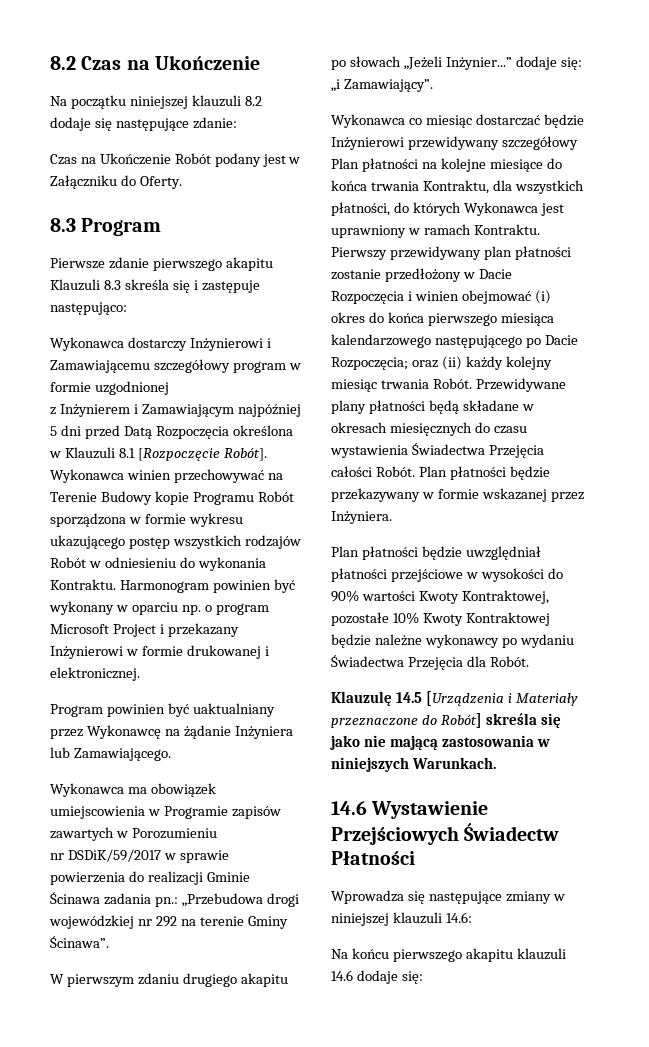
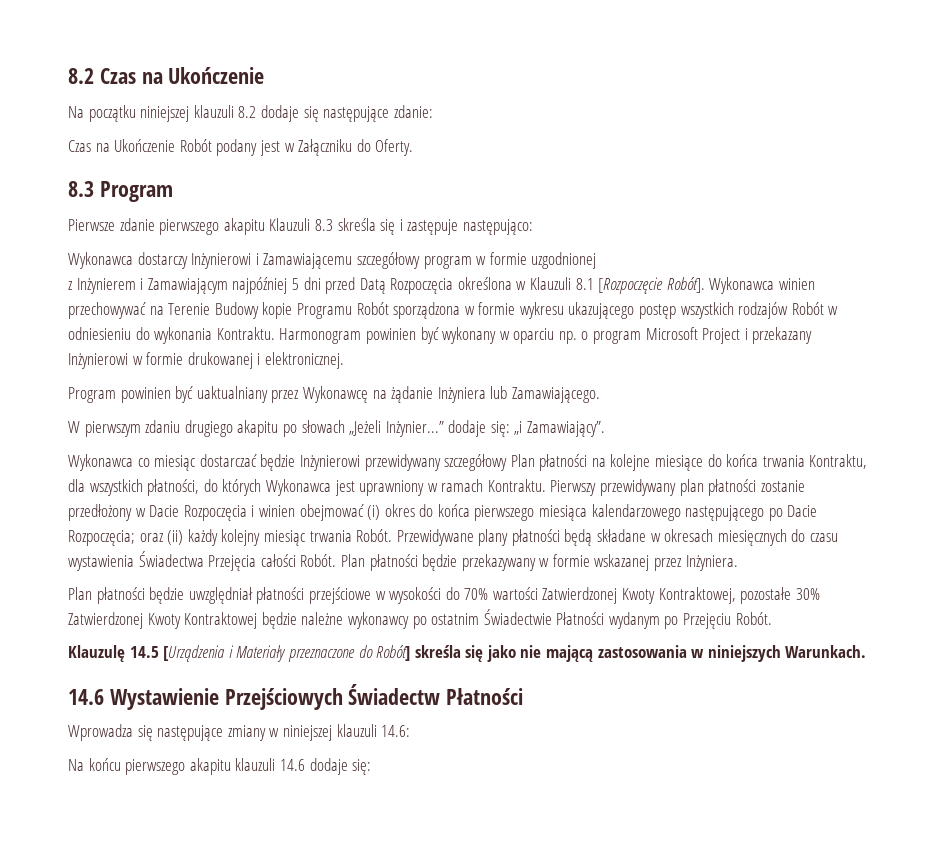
- Wykonawca ma obowiązek umiejscowienia w Programie zapisów zawartych w Porozumieniu
- nr DSDiK/59/2017 w sprawie powierzenia do realizacji Gminie Ścinawa zadania pn.: „Przebudowa drogi wojewódzkiej nr 292 na terenie Gminy Ścinawa”.
- Plan płatności będzie uwzględniał płatności przejściowe w wysokości do 90% wartości Kwoty Kontraktowej, pozostałe 10% Kwoty Kontraktowej będzie należne wykonawcy po wydaniu Świadectwa Przejęcia dla Robót.
+ Plan płatności będzie uwzględniał płatności przejściowe w wysokości do 70% wartości Zatwierdzonej Kwoty Kontraktowej, pozostałe 30% Zatwierdzonej Kwoty Kontraktowej będzie należne wykonawcy po ostatnim Świadectwie Płatności wydanym po Przejęciu Robót.

